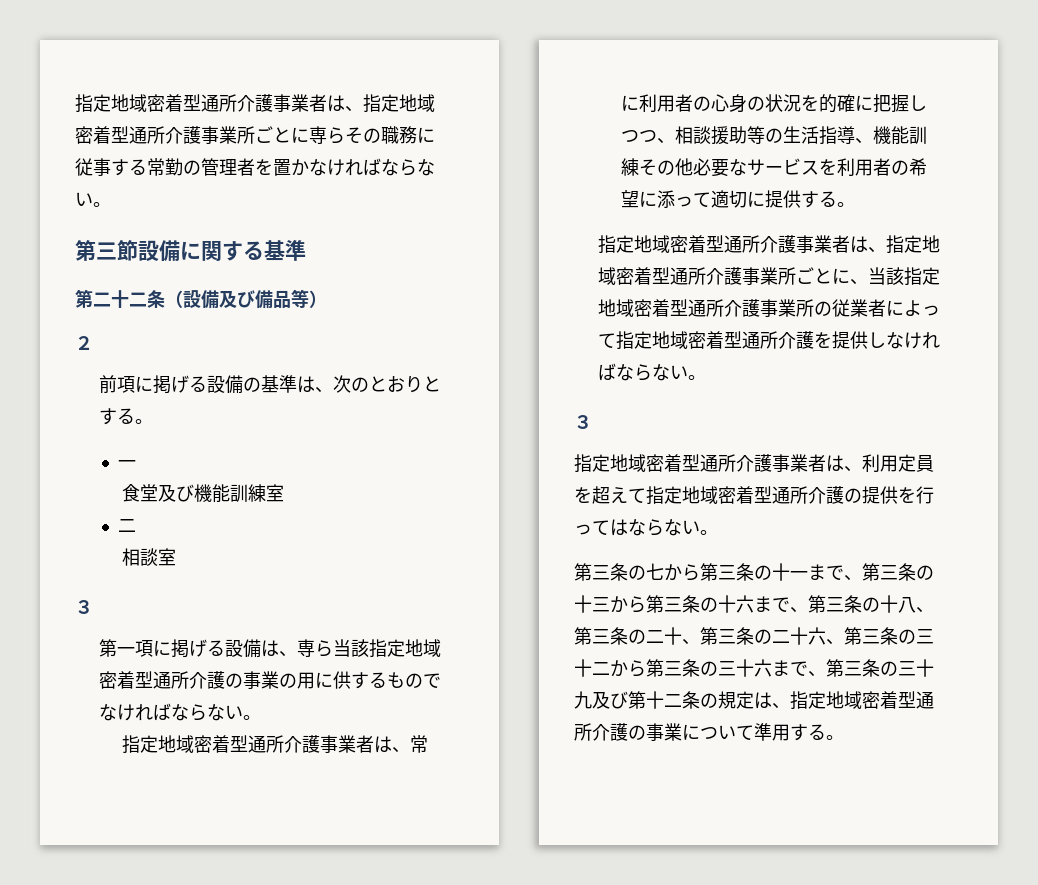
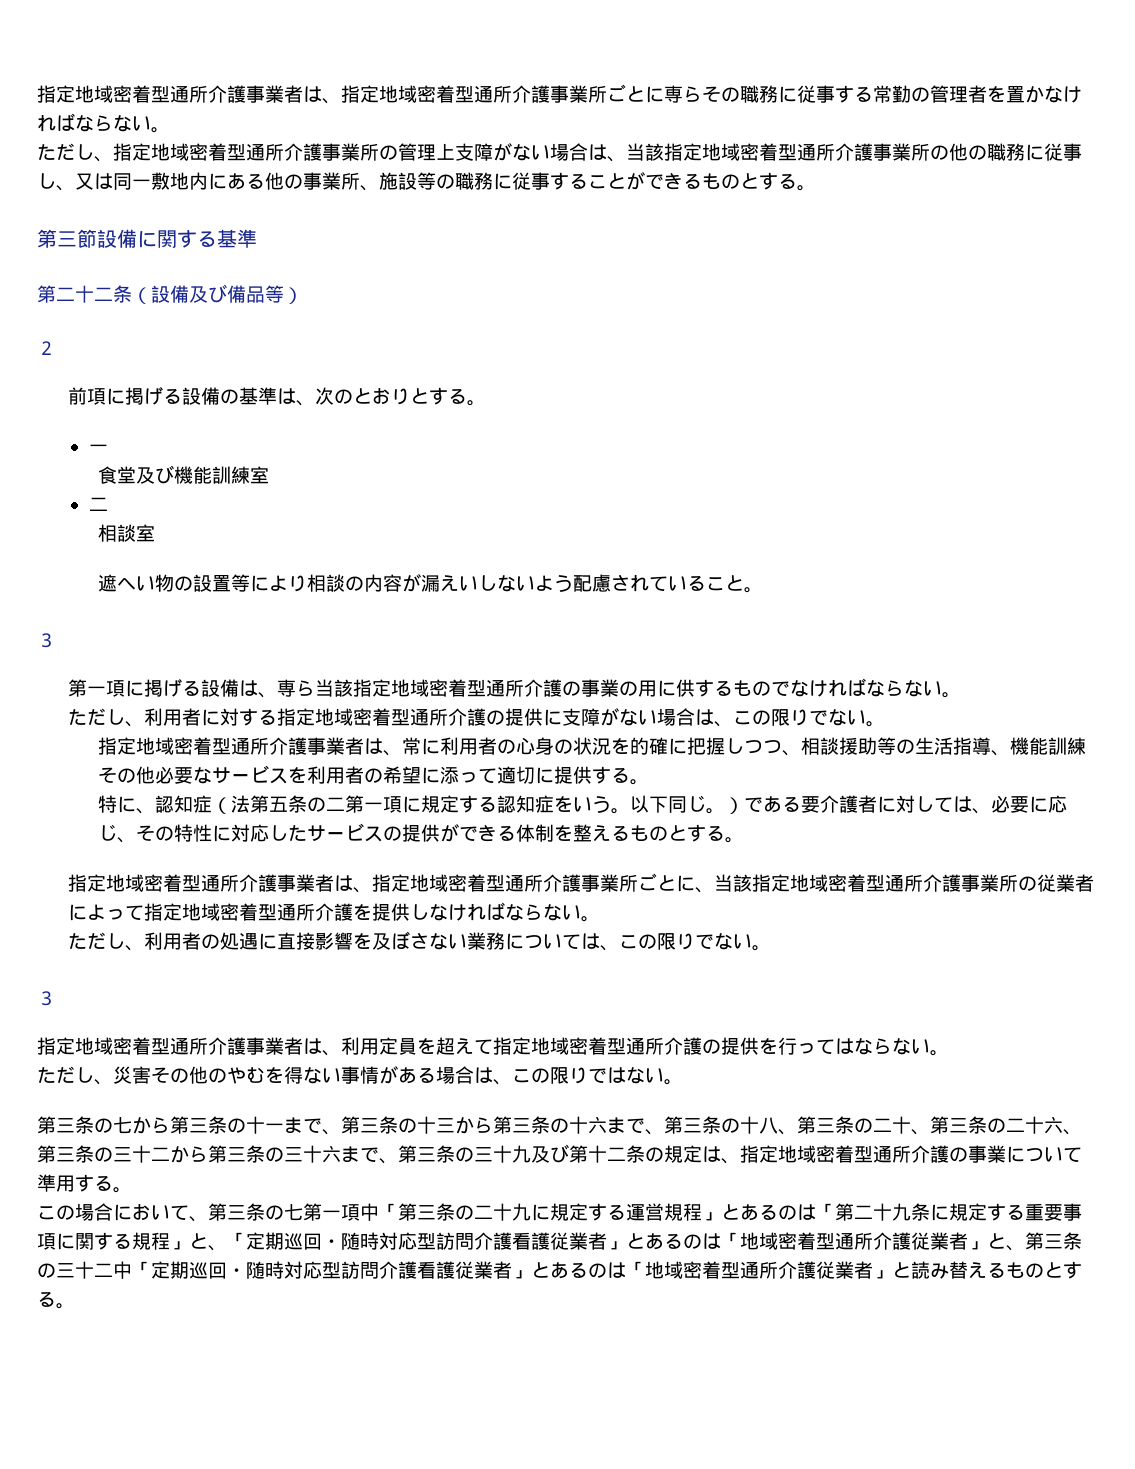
+ ただし、指定地域密着型通所介護事業所の管理上支障がない場合は、当該指定地域密着型通所介護事業所の他の職務に従事し、又は同一敷地内にある他の事業所、施設等の職務に従事することができるものとする。
+ 遮へい物の設置等により相談の内容が漏えいしないよう配慮されていること。
+ ただし、利用者に対する指定地域密着型通所介護の提供に支障がない場合は、この限りでない。
+ 特に、認知症（法第五条の二第一項に規定する認知症をいう。以下同じ。）である要介護者に対しては、必要に応じ、その特性に対応したサービスの提供ができる体制を整えるものとする。
+ ただし、利用者の処遇に直接影響を及ぼさない業務については、この限りでない。
+ ただし、災害その他のやむを得ない事情がある場合は、この限りではない。
+ この場合において、第三条の七第一項中「第三条の二十九に規定する運営規程」とあるのは「第二十九条に規定する重要事項に関する規程」と、「定期巡回・随時対応型訪問介護看護従業者」とあるのは「地域密着型通所介護従業者」と、第三条の三十二中「定期巡回・随時対応型訪問介護看護従業者」とあるのは「地域密着型通所介護従業者」と読み替えるものとする。

